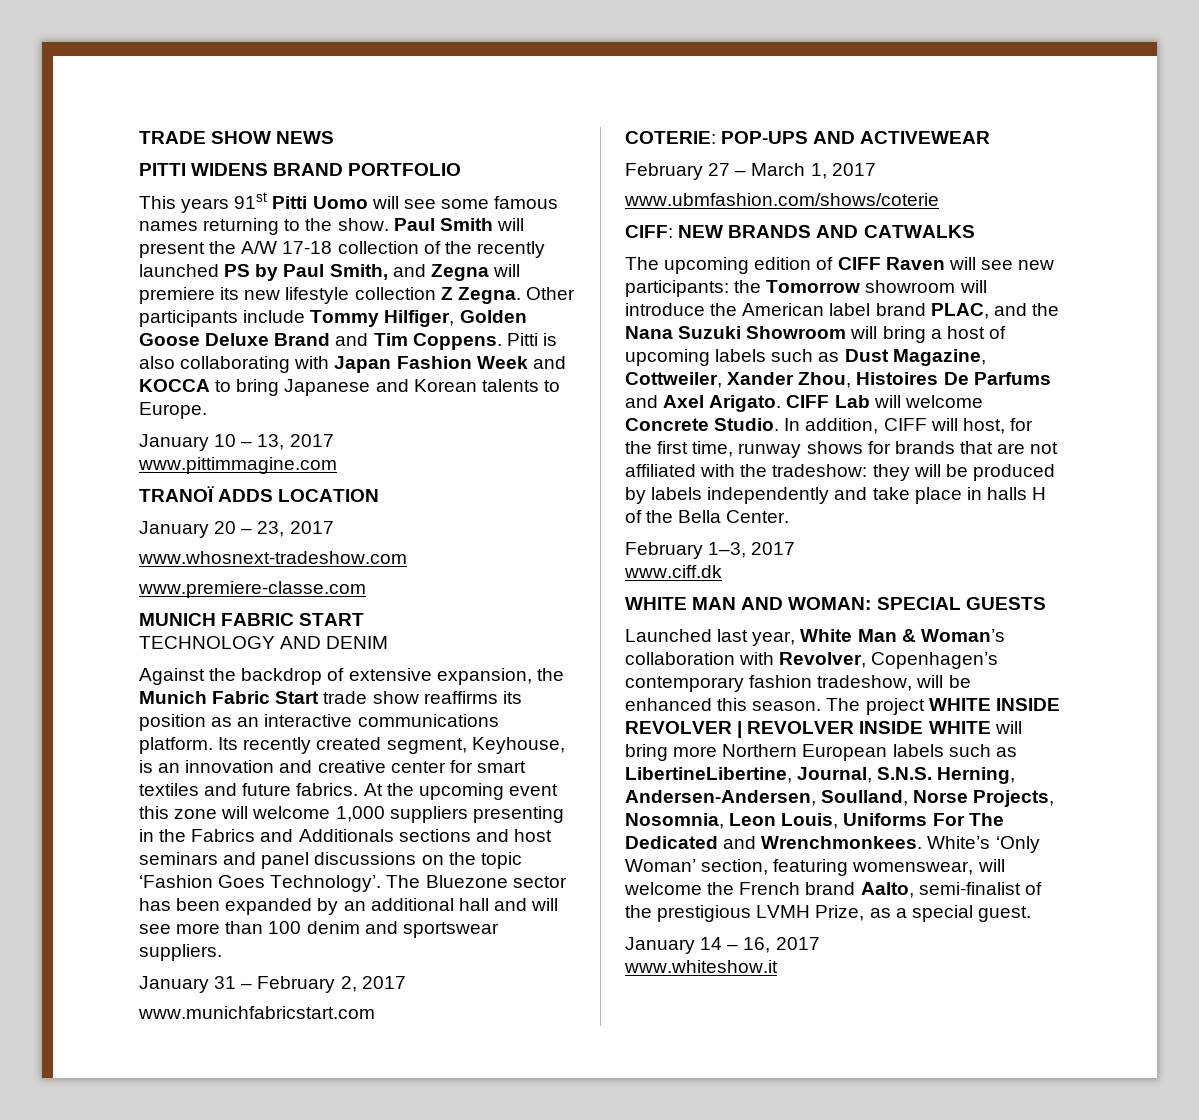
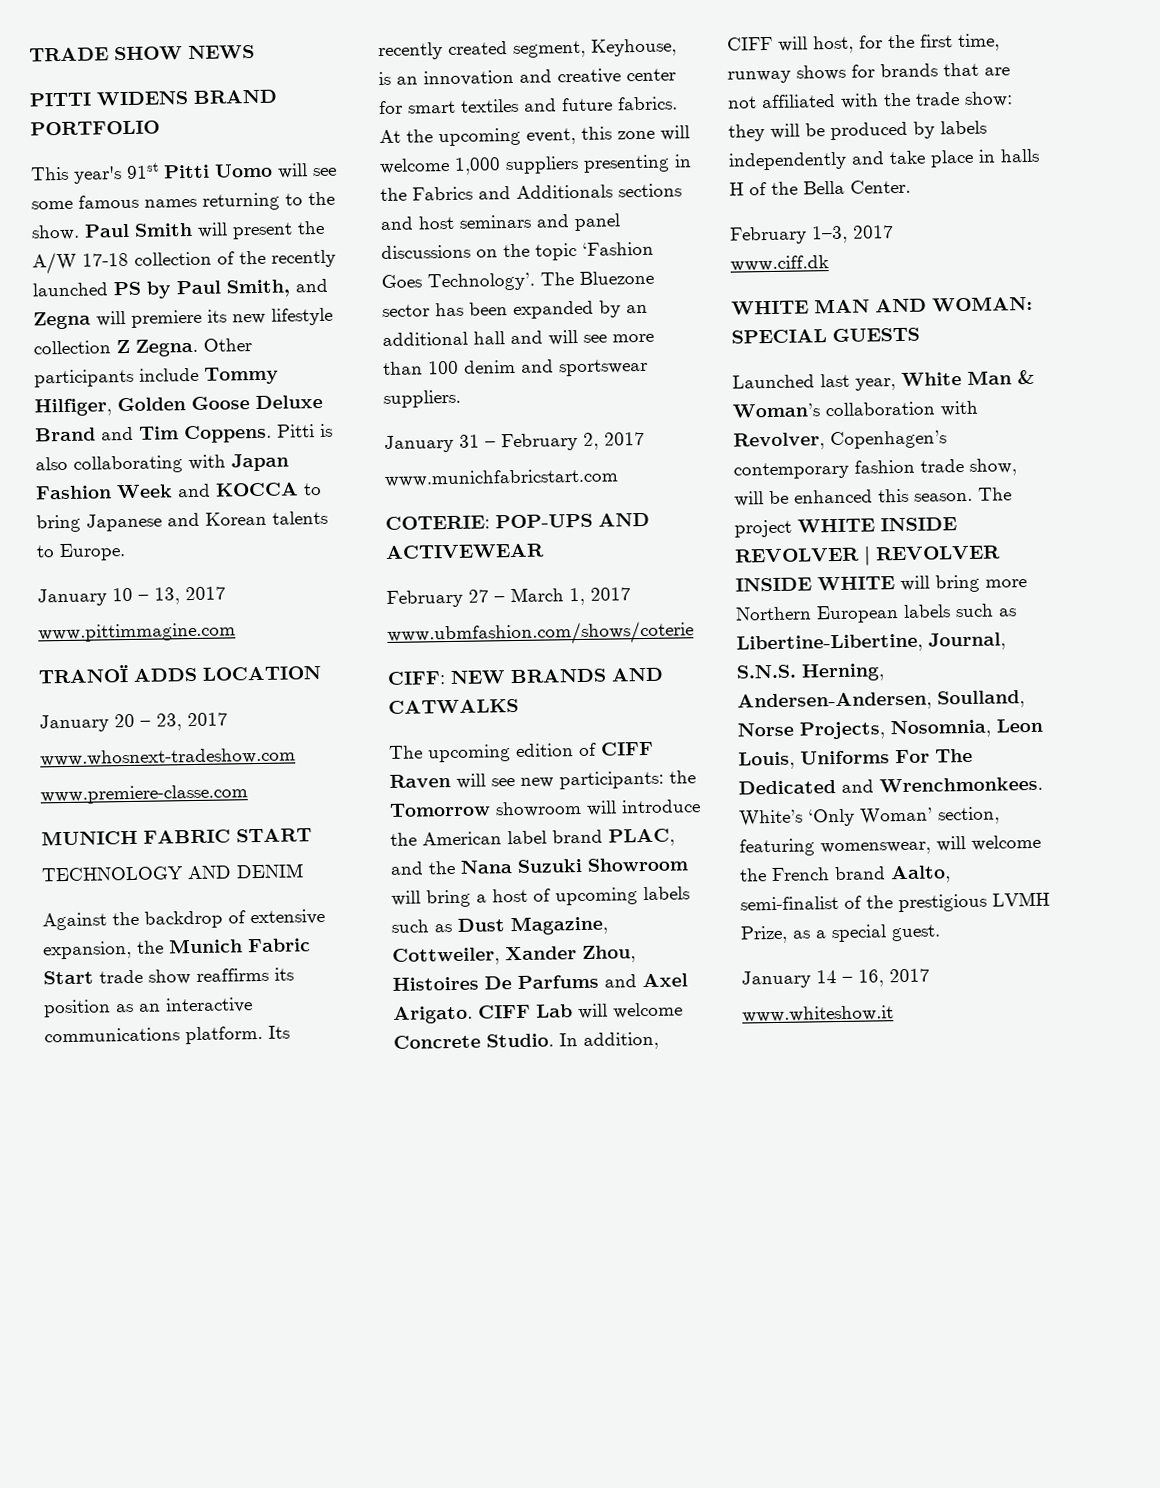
- This years 91st Pitti Uomo will see some famous names returning to the show.
+ This year's 91st Pitti Uomo will see some famous names returning to the show.
- At the upcoming event this zone will welcome 1,000 suppliers presenting in the Fabrics and Additionals sections and host seminars and panel discussions on the topic ‘Fashion Goes Technology’.
+ At the upcoming event, this zone will welcome 1,000 suppliers presenting in the Fabrics and Additionals sections and host seminars and panel discussions on the topic ‘Fashion Goes Technology’.
- In addition, CIFF will host, for the first time, runway shows for brands that are not affiliated with the tradeshow: they will be produced by labels independently and take place in halls H of the Bella Center.
+ In addition, CIFF will host, for the first time, runway shows for brands that are not affiliated with the trade show: they will be produced by labels independently and take place in halls H of the Bella Center.
- Launched last year, White Man & Woman’s collaboration with Revolver, Copenhagen’s contemporary fashion tradeshow, will be enhanced this season.
+ Launched last year, White Man & Woman’s collaboration with Revolver, Copenhagen’s contemporary fashion trade show, will be enhanced this season.
- The project WHITE INSIDE REVOLVER | REVOLVER INSIDE WHITE will bring more Northern European labels such as LibertineLibertine, Journal, S.N.S. Herning, Andersen-Andersen, Soulland, Norse Projects, Nosomnia, Leon Louis, Uniforms For The Dedicated and Wrenchmonkees.
+ The project WHITE INSIDE REVOLVER | REVOLVER INSIDE WHITE will bring more Northern European labels such as Libertine-Libertine, Journal, S.N.S. Herning, Andersen-Andersen, Soulland, Norse Projects, Nosomnia, Leon Louis, Uniforms For The Dedicated and Wrenchmonkees.

